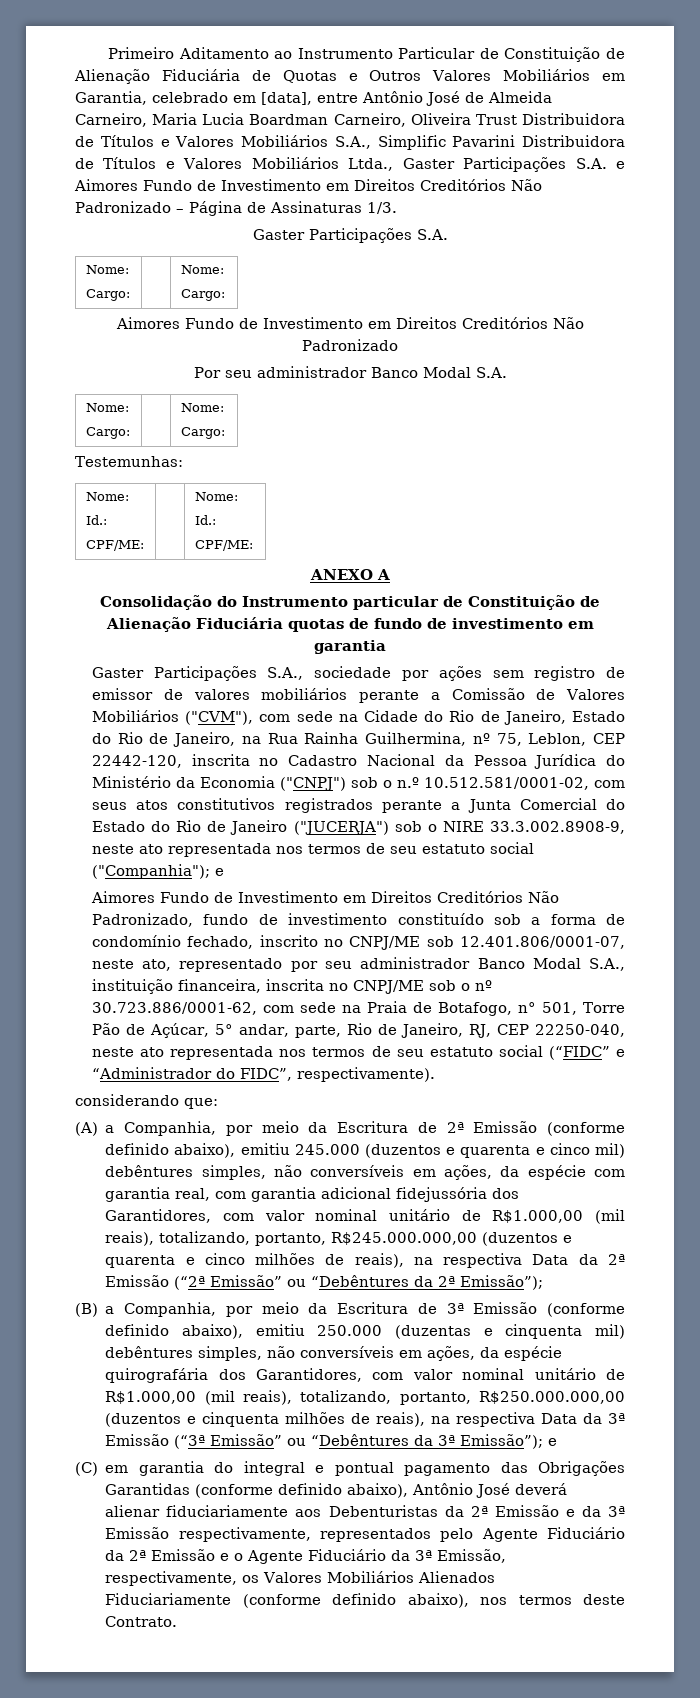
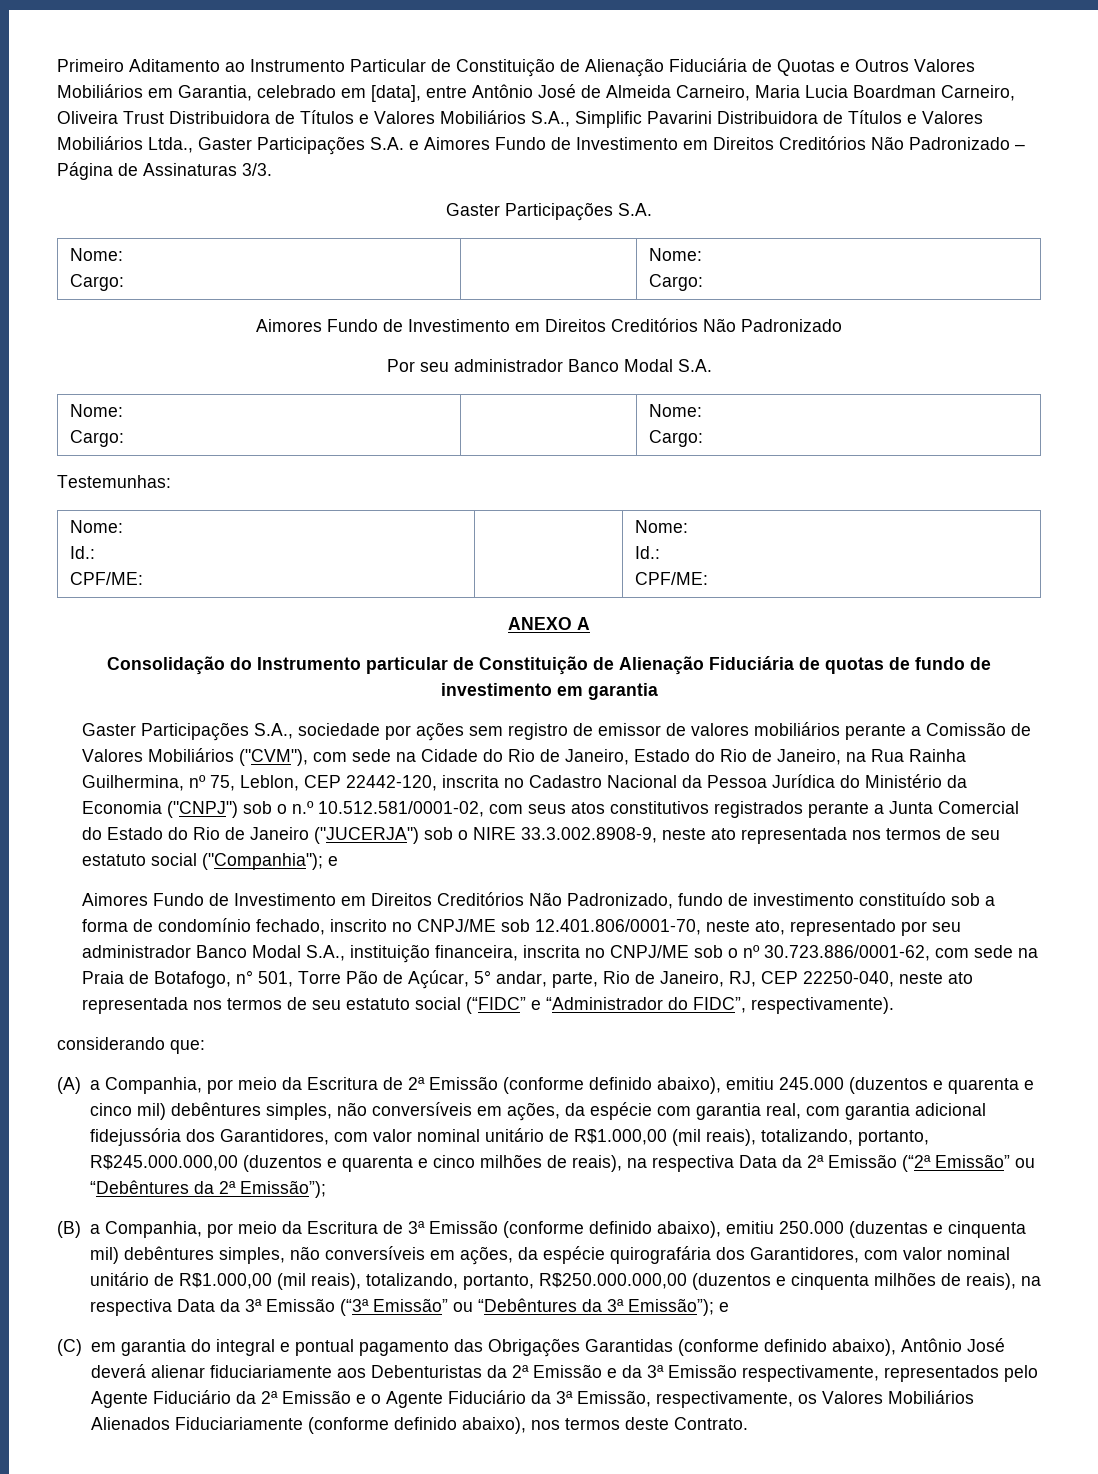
- Primeiro Aditamento ao Instrumento Particular de Constituição de Alienação Fiduciária de Quotas e Outros Valores Mobiliários em Garantia, celebrado em [data], entre Antônio José de Almeida Carneiro, Maria Lucia Boardman Carneiro, Oliveira Trust Distribuidora de Títulos e Valores Mobiliários S.A., Simplific Pavarini Distribuidora de Títulos e Valores Mobiliários Ltda., Gaster Participações S.A. e Aimores Fundo de Investimento em Direitos Creditórios Não Padronizado – Página de Assinaturas 1/3.
+ Primeiro Aditamento ao Instrumento Particular de Constituição de Alienação Fiduciária de Quotas e Outros Valores Mobiliários em Garantia, celebrado em [data], entre Antônio José de Almeida Carneiro, Maria Lucia Boardman Carneiro, Oliveira Trust Distribuidora de Títulos e Valores Mobiliários S.A., Simplific Pavarini Distribuidora de Títulos e Valores Mobiliários Ltda., Gaster Participações S.A. e Aimores Fundo de Investimento em Direitos Creditórios Não Padronizado – Página de Assinaturas 3/3.
- Consolidação do Instrumento particular de Constituição de Alienação Fiduciária quotas de fundo de investimento em garantia
+ Consolidação do Instrumento particular de Constituição de Alienação Fiduciária de quotas de fundo de investimento em garantia
- Aimores Fundo de Investimento em Direitos Creditórios Não Padronizado, fundo de investimento constituído sob a forma de condomínio fechado, inscrito no CNPJ/ME sob 12.401.806/0001-07, neste ato, representado por seu administrador Banco Modal S.A., instituição financeira, inscrita no CNPJ/ME sob o nº 30.723.886/0001-62, com sede na Praia de Botafogo, n° 501, Torre Pão de Açúcar, 5° andar, parte, Rio de Janeiro, RJ, CEP 22250-040, neste ato representada nos termos de seu estatuto social (“FIDC” e “Administrador do FIDC”, respectivamente).
+ Aimores Fundo de Investimento em Direitos Creditórios Não Padronizado, fundo de investimento constituído sob a forma de condomínio fechado, inscrito no CNPJ/ME sob 12.401.806/0001-70, neste ato, representado por seu administrador Banco Modal S.A., instituição financeira, inscrita no CNPJ/ME sob o nº 30.723.886/0001-62, com sede na Praia de Botafogo, n° 501, Torre Pão de Açúcar, 5° andar, parte, Rio de Janeiro, RJ, CEP 22250-040, neste ato representada nos termos de seu estatuto social (“FIDC” e “Administrador do FIDC”, respectivamente).

